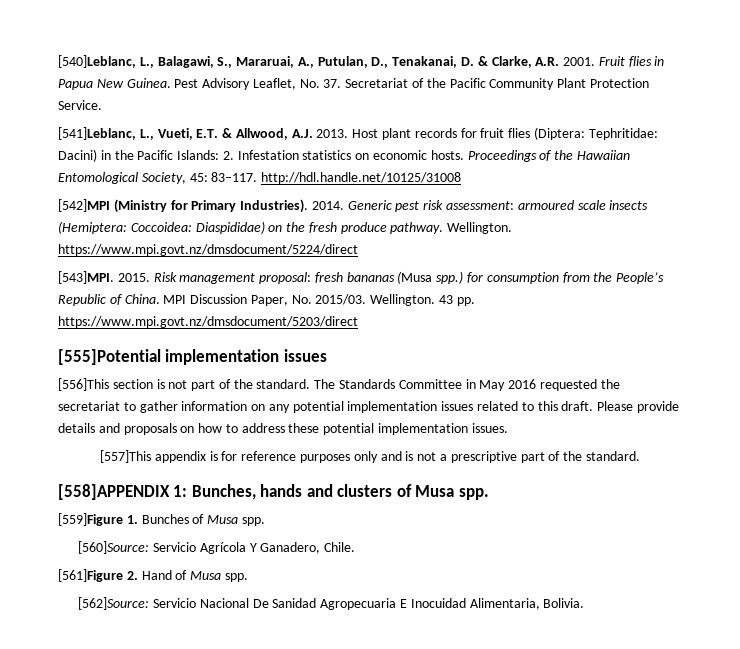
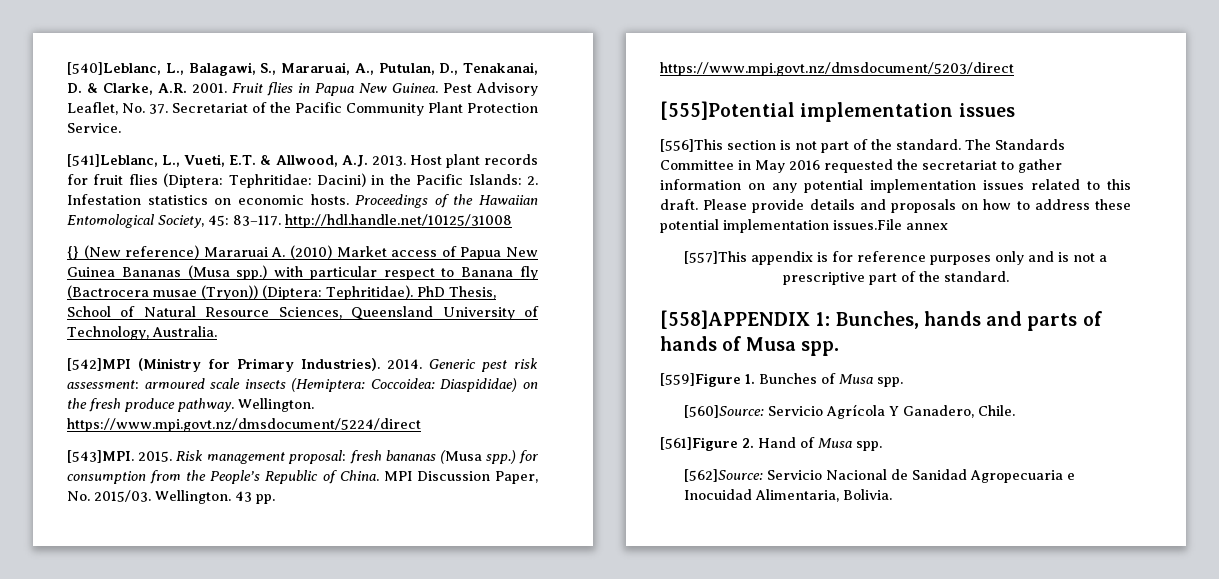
+ {} (New reference) Mararuai A. (2010) Market access of Papua New Guinea Bananas (Musa spp.) with particular respect to Banana fly (Bactrocera musae (Tryon)) (Diptera: Tephritidae). PhD Thesis, School of Natural Resource Sciences, Queensland University of Technology, Australia.
- Please provide details and proposals on how to address these potential implementation issues.
+ Please provide details and proposals on how to address these potential implementation issues.File annex
- [558]APPENDIX 1: Bunches, hands and clusters of Musa spp.
+ [558]APPENDIX 1: Bunches, hands and parts of hands of Musa spp.
- [562]Source: Servicio Nacional De Sanidad Agropecuaria E Inocuidad Alimentaria, Bolivia.
+ [562]Source: Servicio Nacional de Sanidad Agropecuaria e Inocuidad Alimentaria, Bolivia.

